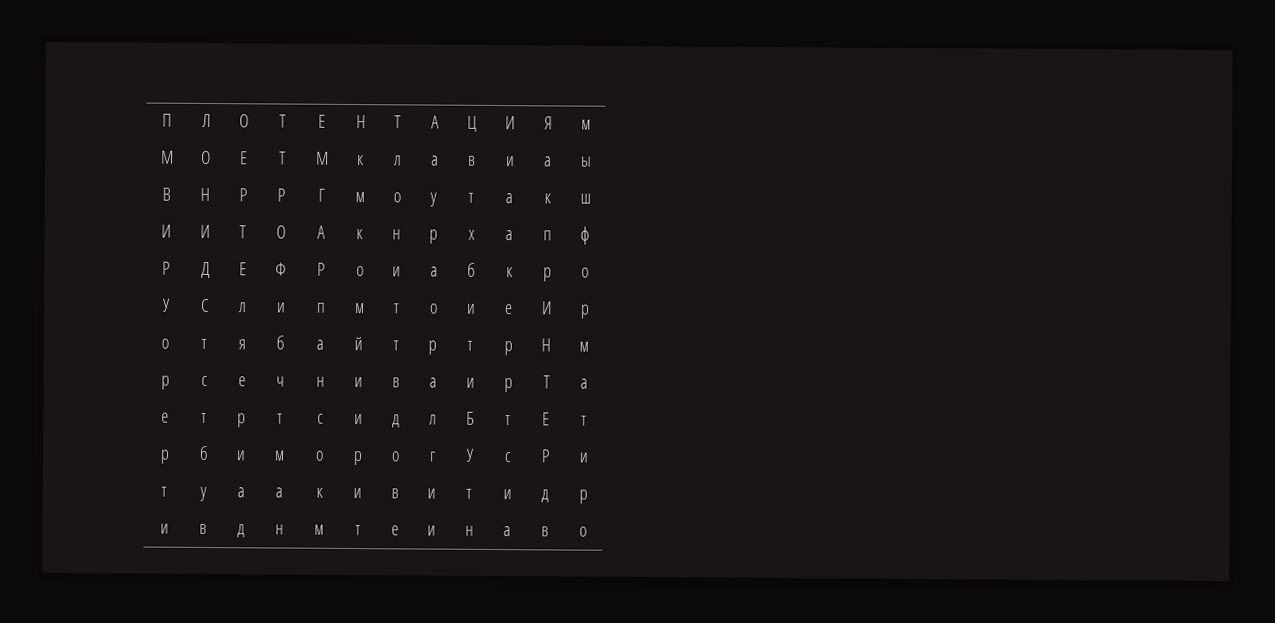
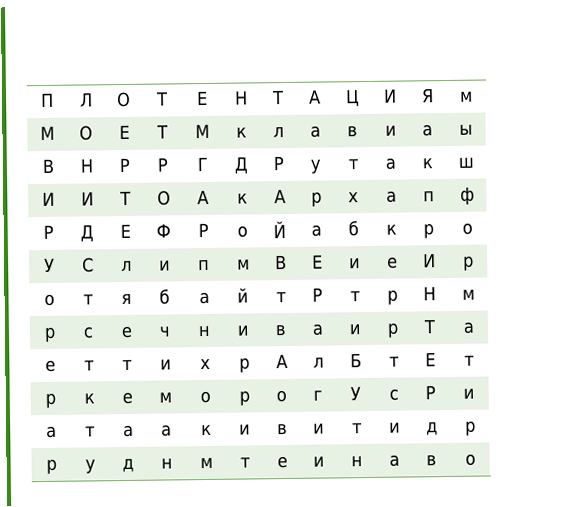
- В | Н | Р | Р | Г | м | о | у | т | а | к | ш
+ В | Н | Р | Р | Г | Д | Р | у | т | а | к | ш
- И | И | Т | О | А | к | н | р | х | а | п | ф
+ И | И | Т | О | А | к | А | р | х | а | п | ф
- Р | Д | Е | Ф | Р | о | и | а | б | к | р | о
+ Р | Д | Е | Ф | Р | о | Й | а | б | к | р | о
- У | С | л | и | п | м | т | о | и | е | И | р
+ У | С | л | и | п | м | В | Е | и | е | И | р
- о | т | я | б | а | й | т | р | т | р | Н | м
+ о | т | я | б | а | й | т | Р | т | р | Н | м
- е | т | р | т | с | и | д | л | Б | т | Е | т
+ е | т | т | и | х | р | А | л | Б | т | Е | т
- р | б | и | м | о | р | о | г | У | с | Р | и
+ р | к | е | м | о | р | о | г | У | с | Р | и
- т | у | а | а | к | и | в | и | т | и | д | р
+ а | т | а | а | к | и | в | и | т | и | д | р
- и | в | д | н | м | т | е | и | н | а | в | о
+ р | у | д | н | м | т | е | и | н | а | в | о

